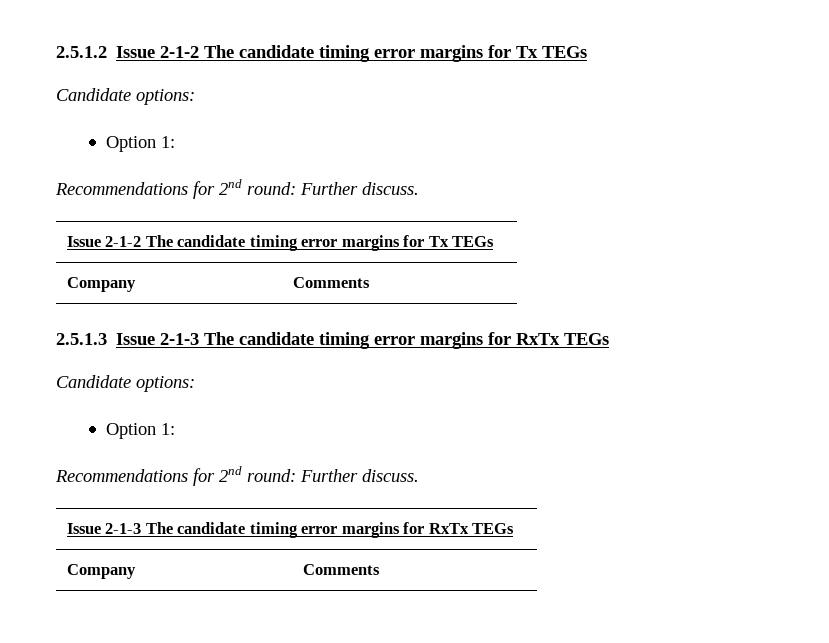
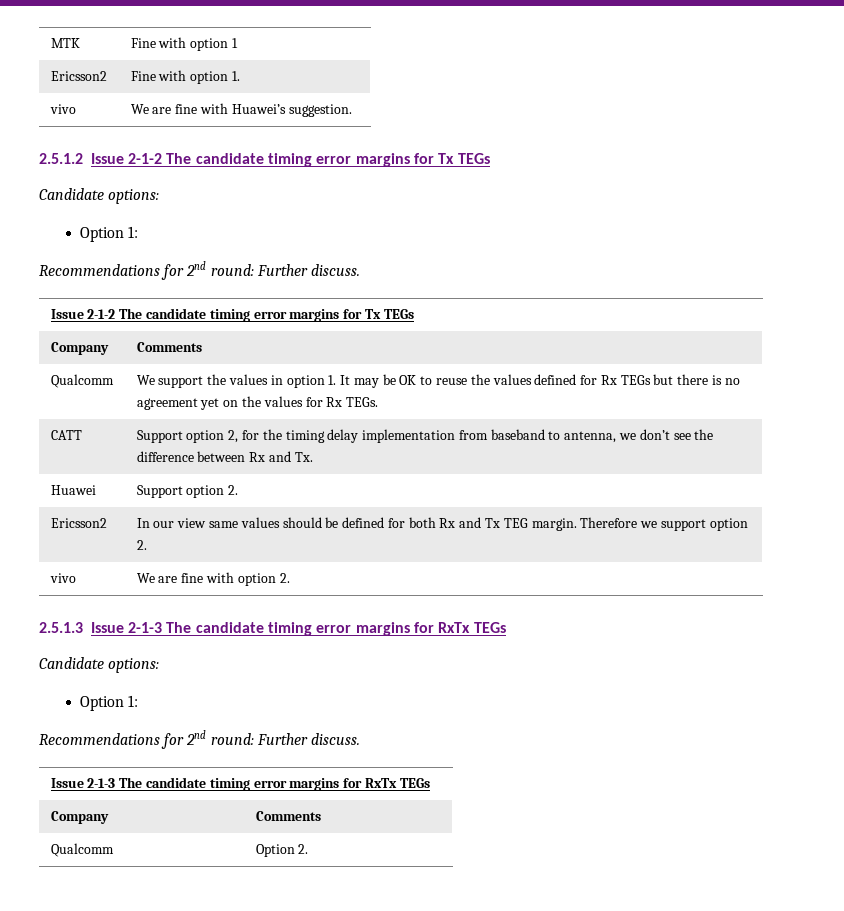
+ MTK | Fine with option 1
+ Ericsson2 | Fine with option 1.
+ vivo | We are fine with Huawei’s suggestion.
+ Qualcomm | We support the values in option 1. It may be OK to reuse the values defined for Rx TEGs but there is no agreement yet on the values for Rx TEGs.
+ CATT | Support option 2, for the timing delay implementation from baseband to antenna, we don’t see the difference between Rx and Tx.
+ Huawei | Support option 2.
+ Ericsson2 | In our view same values should be defined for both Rx and Tx TEG margin. Therefore we support option 2.
+ vivo | We are fine with option 2.
+ Qualcomm | Option 2.

